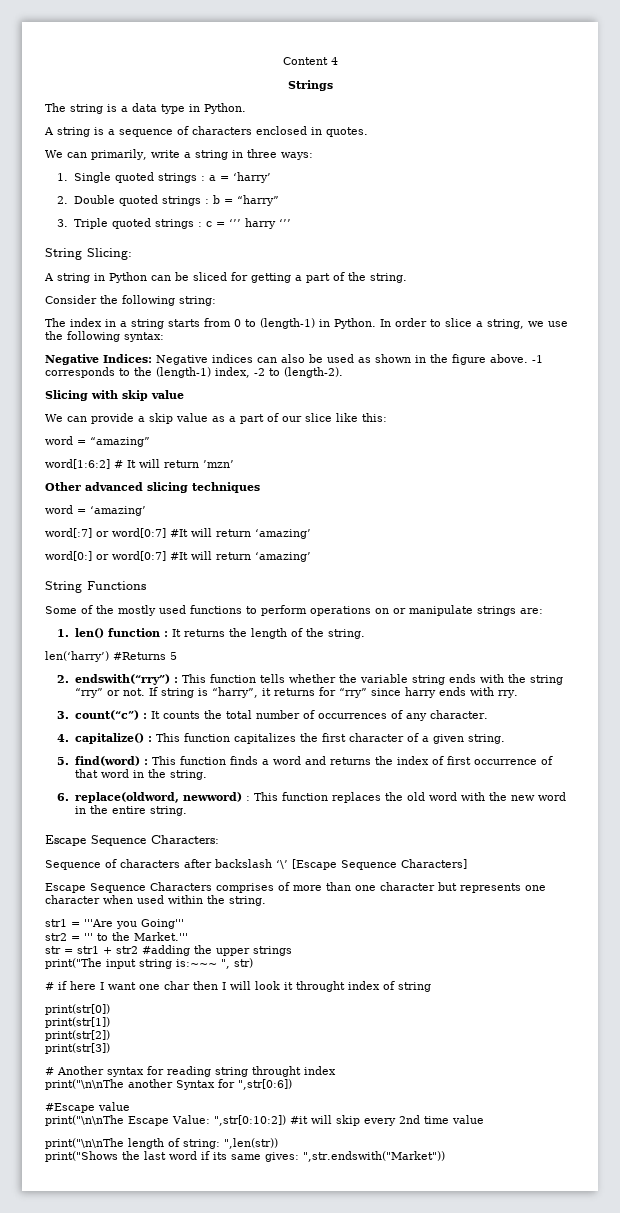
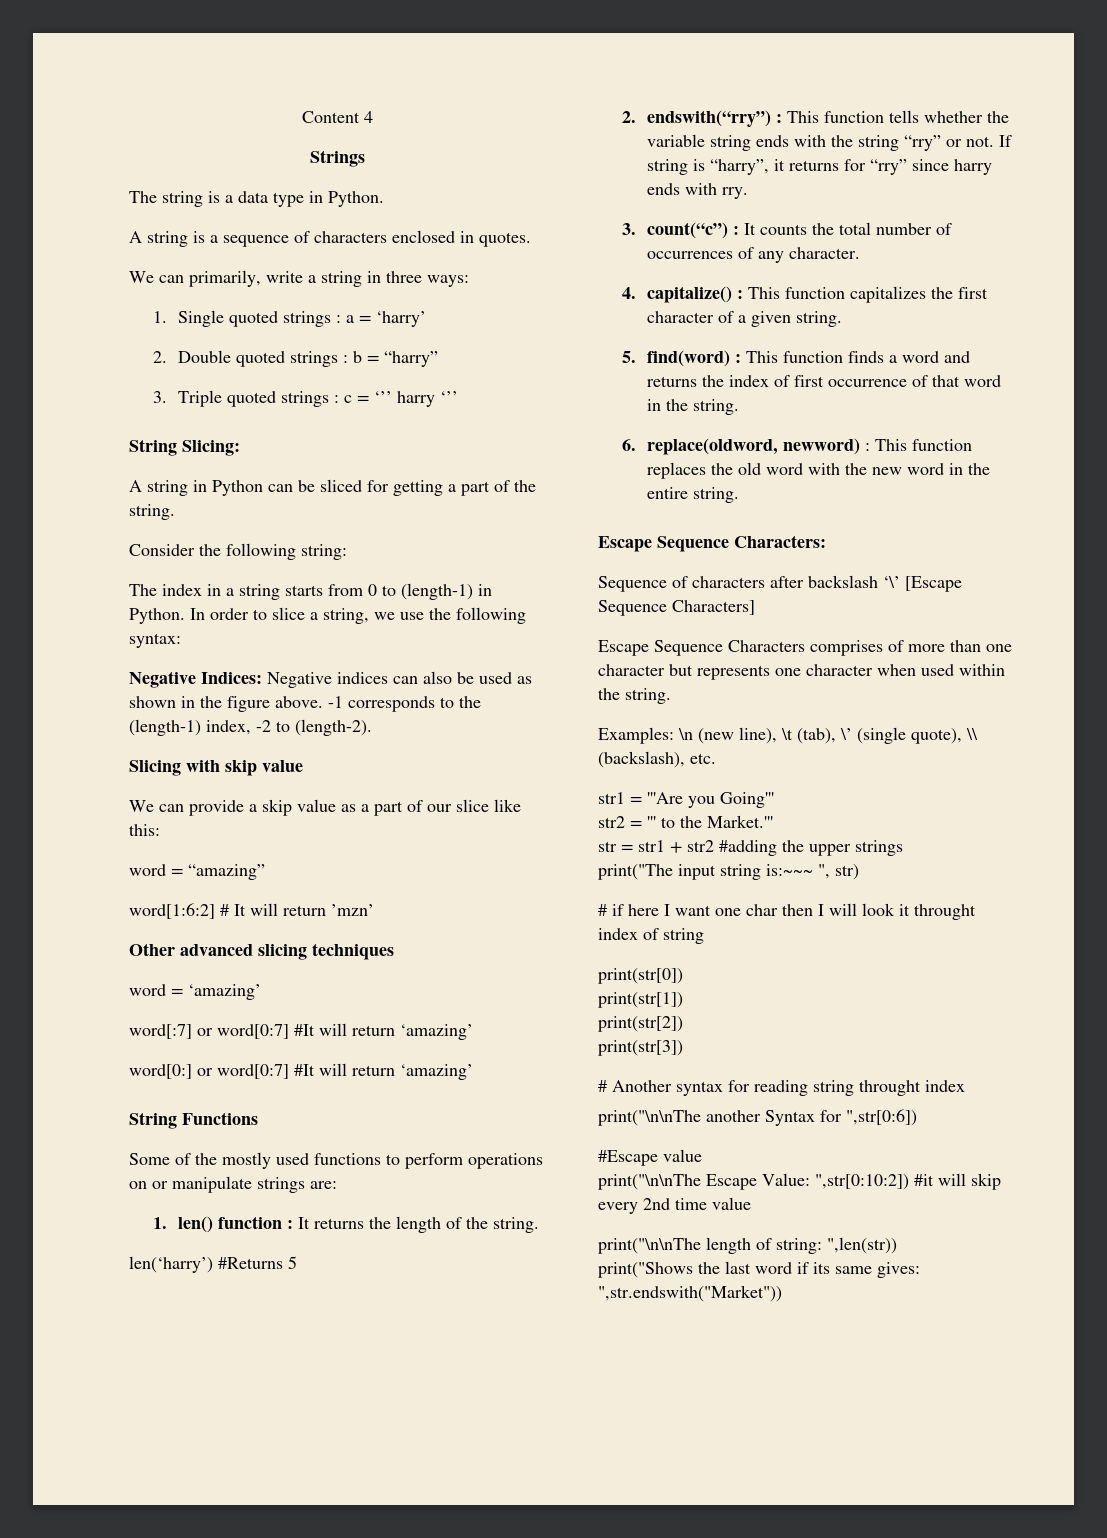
+ Examples: \n (new line), \t (tab), \’ (single quote), \\ (backslash), etc.

